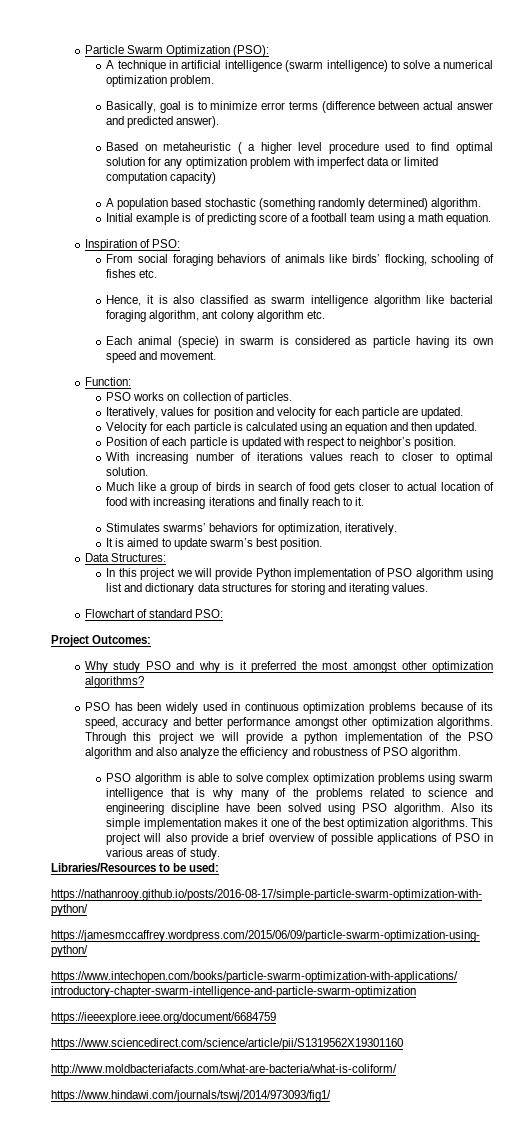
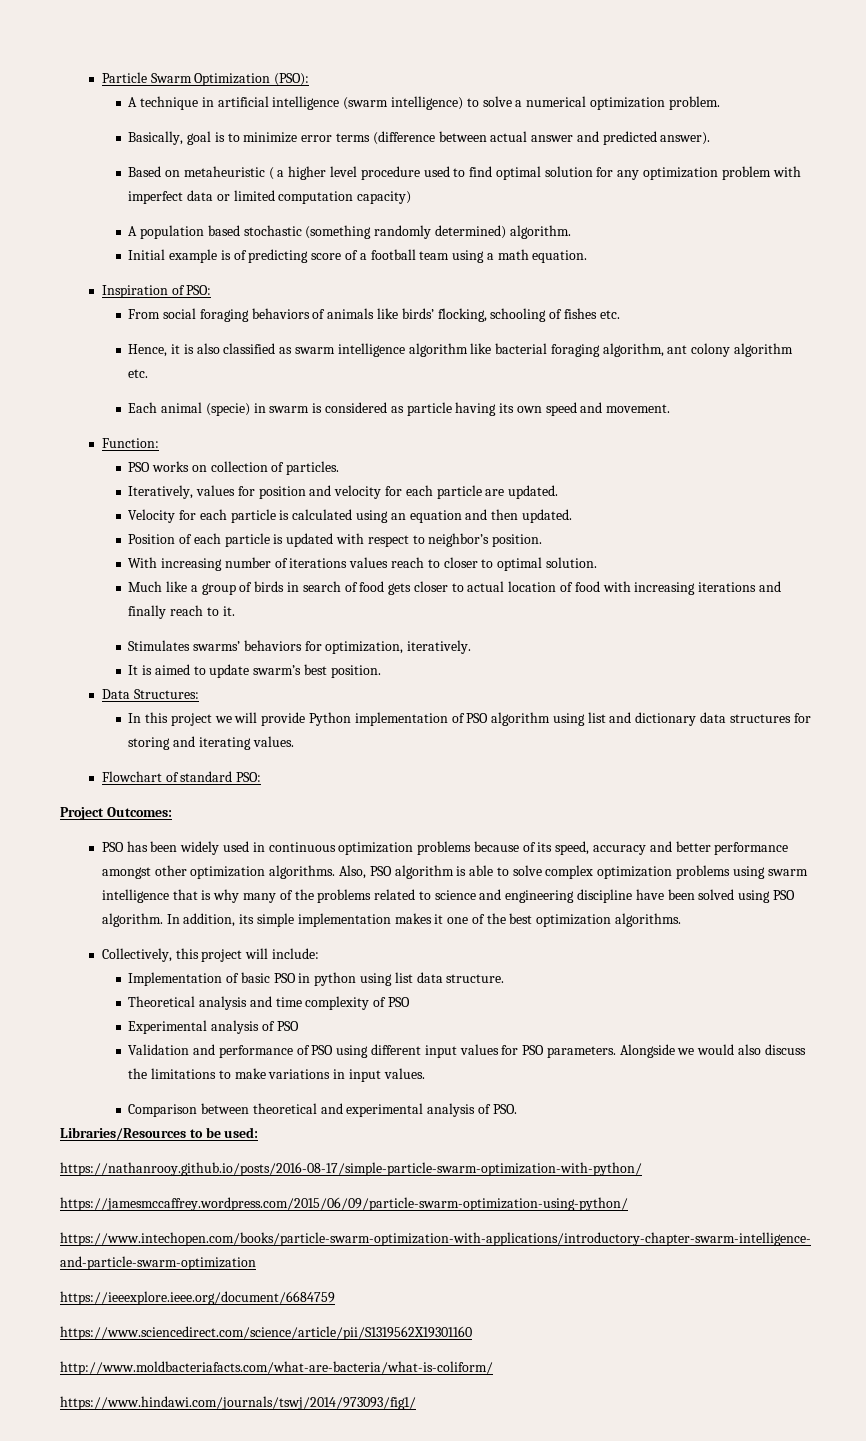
- Why study PSO and why is it preferred the most amongst other optimization algorithms?
- Through this project we will provide a python implementation of the PSO algorithm and also analyze the efficiency and robustness of PSO algorithm.
- PSO algorithm is able to solve complex optimization problems using swarm intelligence that is why many of the problems related to science and engineering discipline have been solved using PSO algorithm.
+ Also, PSO algorithm is able to solve complex optimization problems using swarm intelligence that is why many of the problems related to science and engineering discipline have been solved using PSO algorithm.
- Also its simple implementation makes it one of the best optimization algorithms. This project will also provide a brief overview of possible applications of PSO in various areas of study.
+ In addition, its simple implementation makes it one of the best optimization algorithms.
+ Collectively, this project will include:
+ Implementation of basic PSO in python using list data structure.
+ Theoretical analysis and time complexity of PSO
+ Experimental analysis of PSO
+ Validation and performance of PSO using different input values for PSO parameters. Alongside we would also discuss the limitations to make variations in input values.
+ Comparison between theoretical and experimental analysis of PSO.

